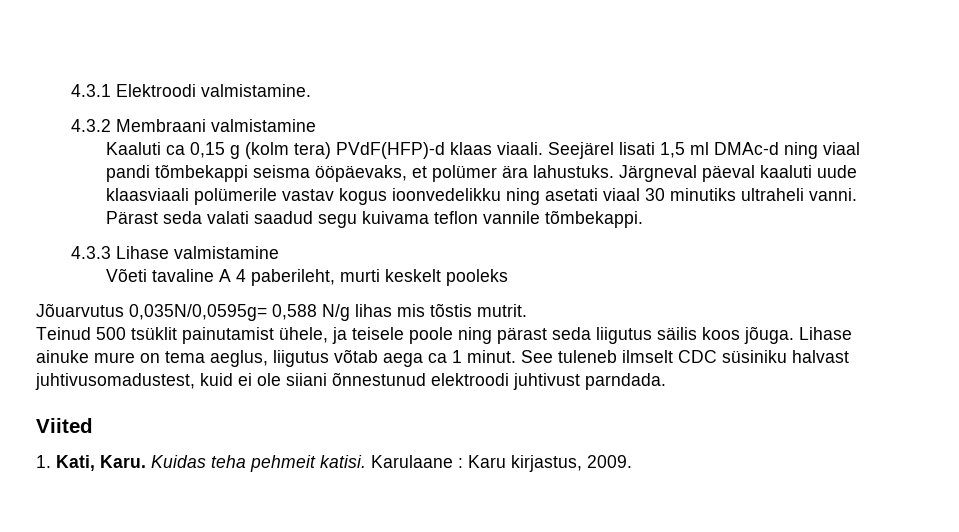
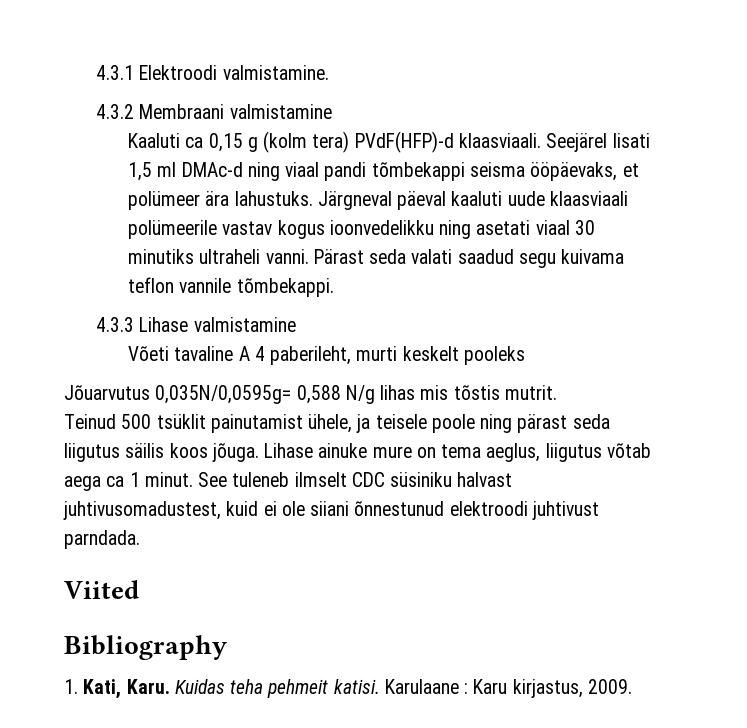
- Kaaluti ca 0,15 g (kolm tera) PVdF(HFP)-d klaas viaali.
+ Kaaluti ca 0,15 g (kolm tera) PVdF(HFP)-d klaasviaali.
- Seejärel lisati 1,5 ml DMAc-d ning viaal pandi tõmbekappi seisma ööpäevaks, et polümer ära lahustuks.
+ Seejärel lisati 1,5 ml DMAc-d ning viaal pandi tõmbekappi seisma ööpäevaks, et polümeer ära lahustuks.
- Järgneval päeval kaaluti uude klaasviaali polümerile vastav kogus ioonvedelikku ning asetati viaal 30 minutiks ultraheli vanni.
+ Järgneval päeval kaaluti uude klaasviaali polümeerile vastav kogus ioonvedelikku ning asetati viaal 30 minutiks ultraheli vanni.
+ Bibliography

